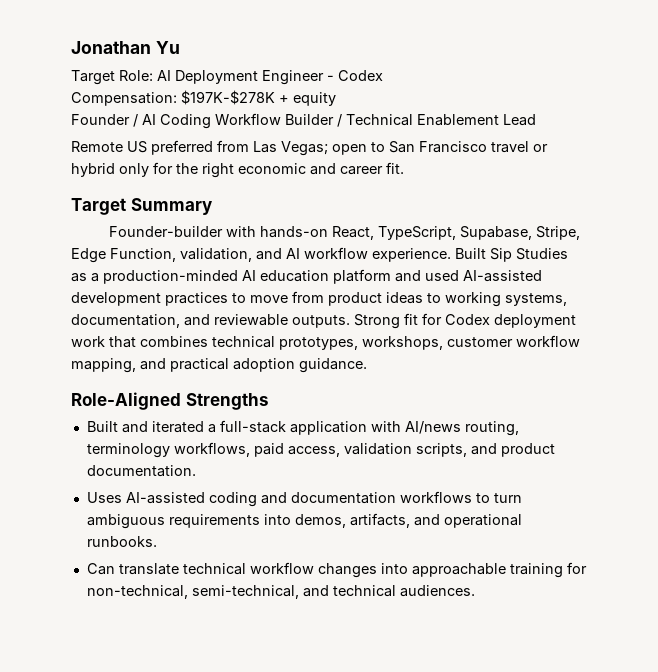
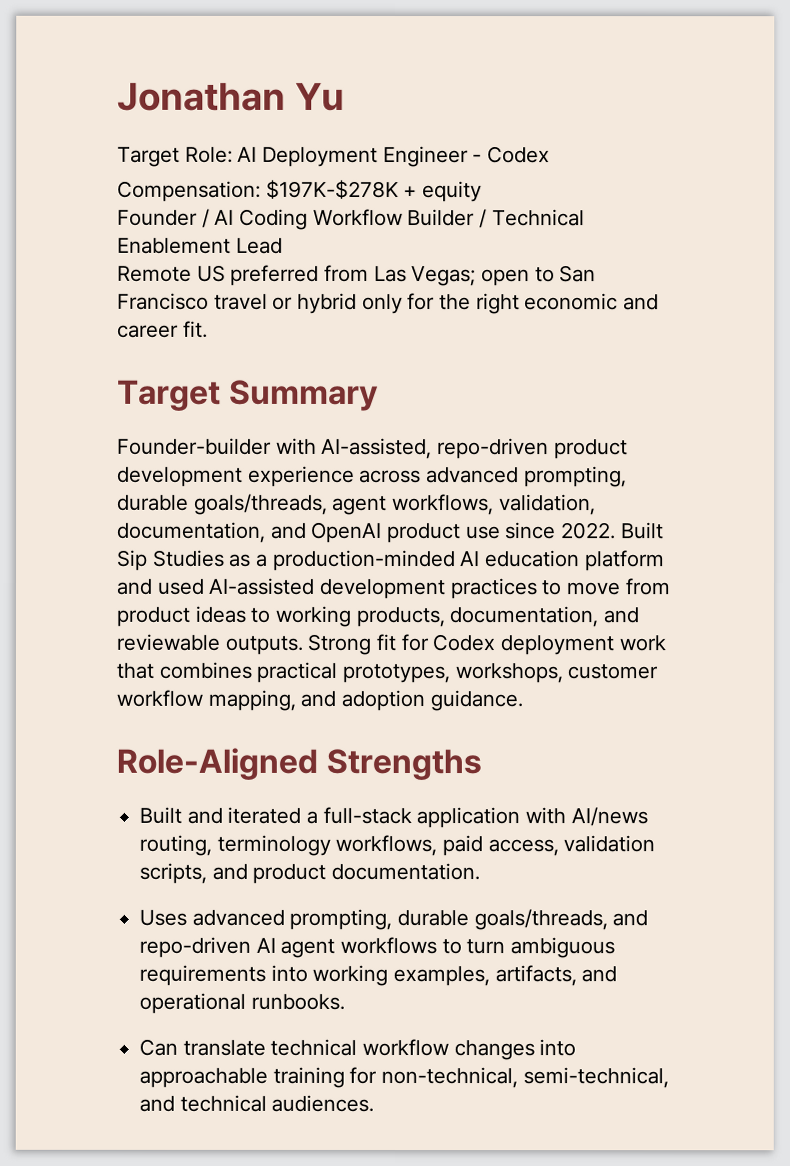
- Founder-builder with hands-on React, TypeScript, Supabase, Stripe, Edge Function, validation, and AI workflow experience.
+ Founder-builder with AI-assisted, repo-driven product development experience across advanced prompting, durable goals/threads, agent workflows, validation, documentation, and OpenAI product use since 2022.
- Built Sip Studies as a production-minded AI education platform and used AI-assisted development practices to move from product ideas to working systems, documentation, and reviewable outputs.
+ Built Sip Studies as a production-minded AI education platform and used AI-assisted development practices to move from product ideas to working products, documentation, and reviewable outputs.
- Strong fit for Codex deployment work that combines technical prototypes, workshops, customer workflow mapping, and practical adoption guidance.
+ Strong fit for Codex deployment work that combines practical prototypes, workshops, customer workflow mapping, and adoption guidance.
- Uses AI-assisted coding and documentation workflows to turn ambiguous requirements into demos, artifacts, and operational runbooks.
+ Uses advanced prompting, durable goals/threads, and repo-driven AI agent workflows to turn ambiguous requirements into working examples, artifacts, and operational runbooks.

